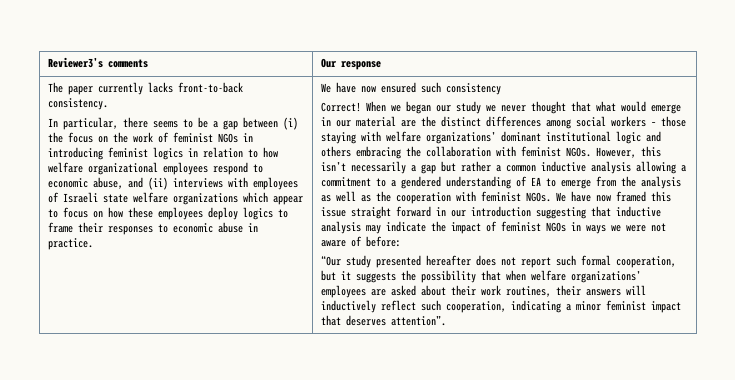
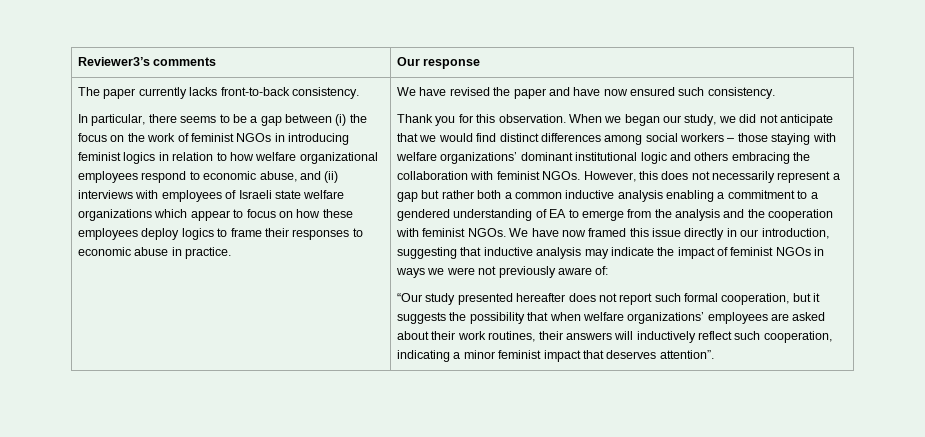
- We have now ensured such consistency
- Correct! When we began our study we never thought that what would emerge in our material are the distinct differences among social workers – those staying with welfare organizations’ dominant institutional logic and others embracing the collaboration with feminist NGOs.
+ We have revised the paper and have now ensured such consistency.
+ Thank you for this observation. When we began our study, we did not anticipate that we would find distinct differences among social workers – those staying with welfare organizations’ dominant institutional logic and others embracing the collaboration with feminist NGOs.
- However, this isn’t necessarily a gap but rather a common inductive analysis allowing a commitment to a gendered understanding of EA to emerge from the analysis as well as the cooperation with feminist NGOs.
+ However, this does not necessarily represent a gap but rather both a common inductive analysis enabling a commitment to a gendered understanding of EA to emerge from the analysis and the cooperation with feminist NGOs.
- We have now framed this issue straight forward in our introduction suggesting that inductive analysis may indicate the impact of feminist NGOs in ways we were not aware of before:
+ We have now framed this issue directly in our introduction, suggesting that inductive analysis may indicate the impact of feminist NGOs in ways we were not previously aware of:

